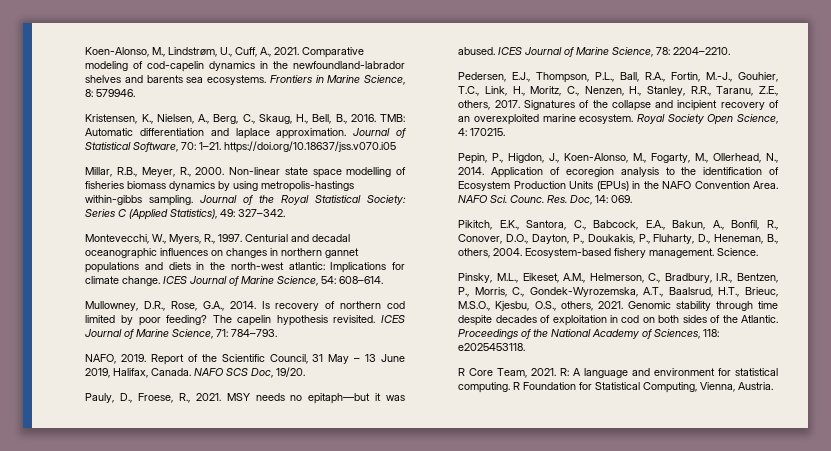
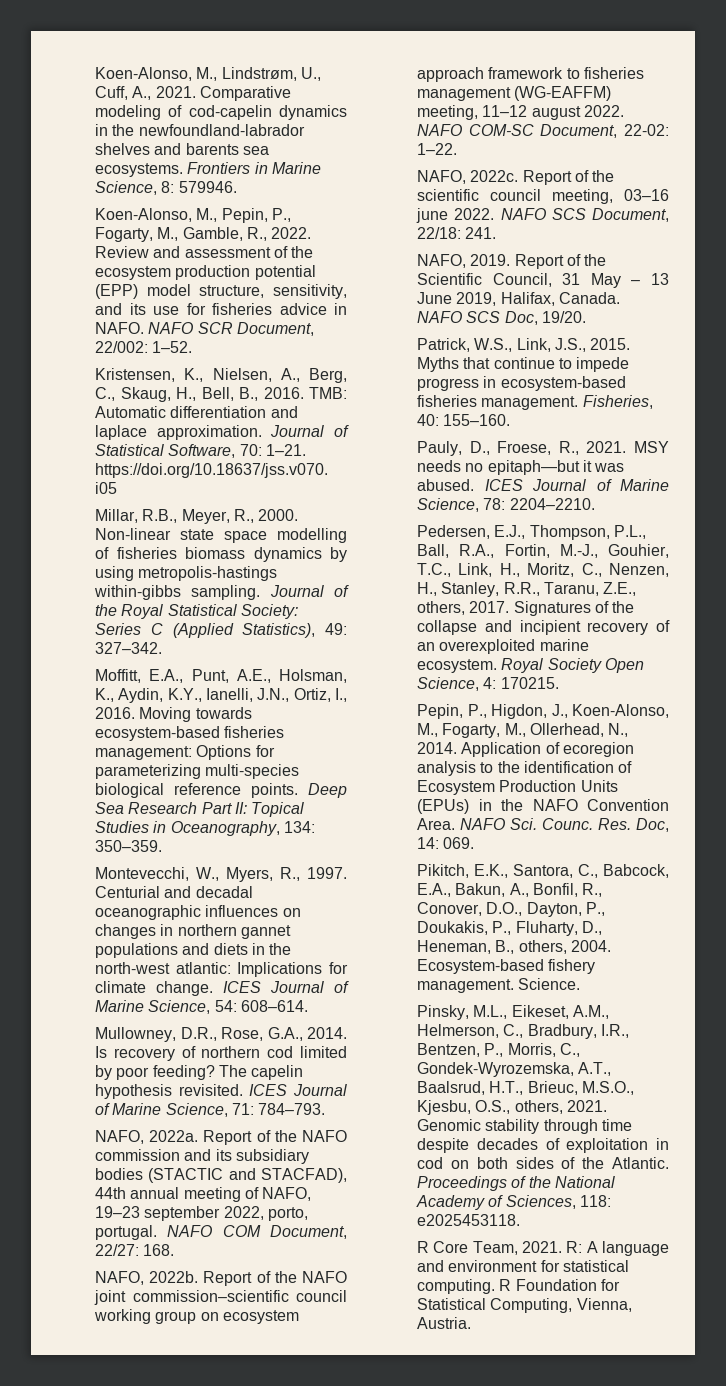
+ Koen-Alonso, M., Pepin, P., Fogarty, M., Gamble, R., 2022. Review and assessment of the ecosystem production potential (EPP) model structure, sensitivity, and its use for fisheries advice in NAFO. NAFO SCR Document, 22/002: 1–52.
+ Moffitt, E.A., Punt, A.E., Holsman, K., Aydin, K.Y., Ianelli, J.N., Ortiz, I., 2016. Moving towards ecosystem-based fisheries management: Options for parameterizing multi-species biological reference points. Deep Sea Research Part II: Topical Studies in Oceanography, 134: 350–359.
+ NAFO, 2022a. Report of the NAFO commission and its subsidiary bodies (STACTIC and STACFAD), 44th annual meeting of NAFO, 19–23 september 2022, porto, portugal. NAFO COM Document, 22/27: 168.
+ NAFO, 2022b. Report of the NAFO joint commission–scientific council working group on ecosystem approach framework to fisheries management (WG-EAFFM) meeting, 11–12 august 2022. NAFO COM-SC Document, 22-02: 1–22.
+ NAFO, 2022c. Report of the scientific council meeting, 03–16 june 2022. NAFO SCS Document, 22/18: 241.
+ Patrick, W.S., Link, J.S., 2015. Myths that continue to impede progress in ecosystem-based fisheries management. Fisheries, 40: 155–160.

